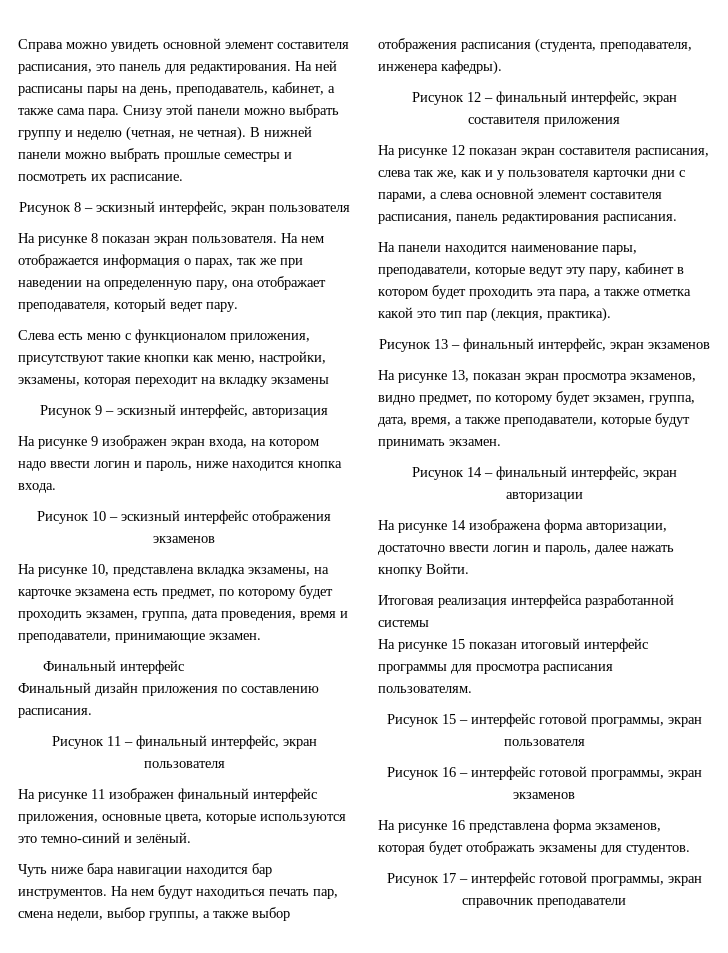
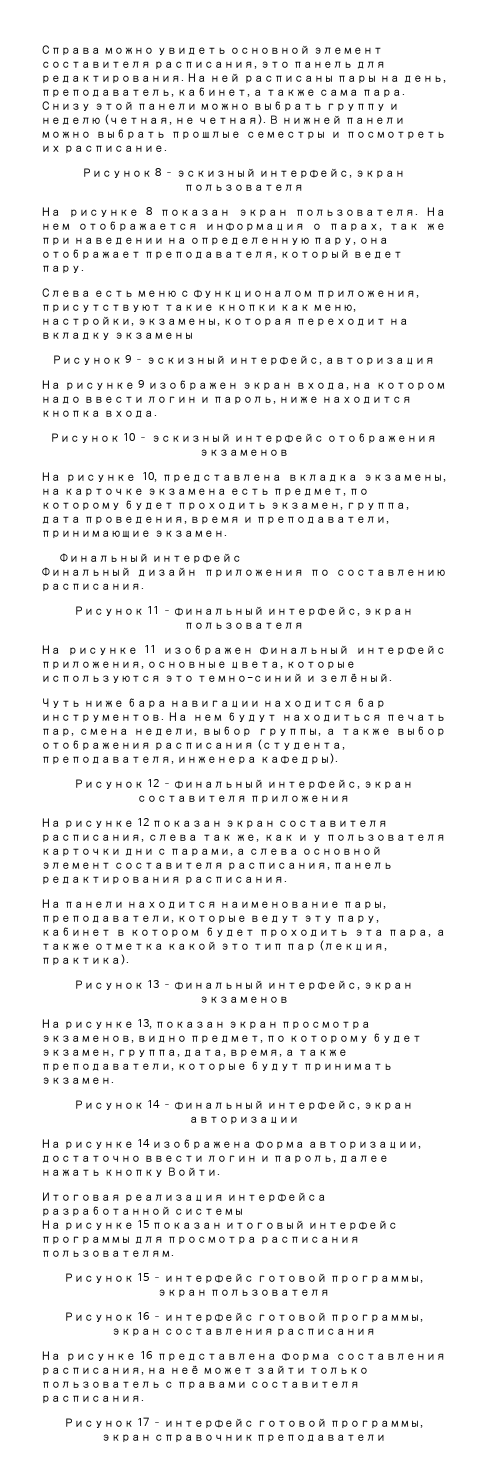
- Рисунок 16 – интерфейс готовой программы, экран экзаменов
+ Рисунок 16 – интерфейс готовой программы, экран составления расписания
- На рисунке 16 представлена форма экзаменов, которая будет отображать экзамены для студентов.
+ На рисунке 16 представлена форма составления расписания, на неё может зайти только пользователь с правами составителя расписания.

